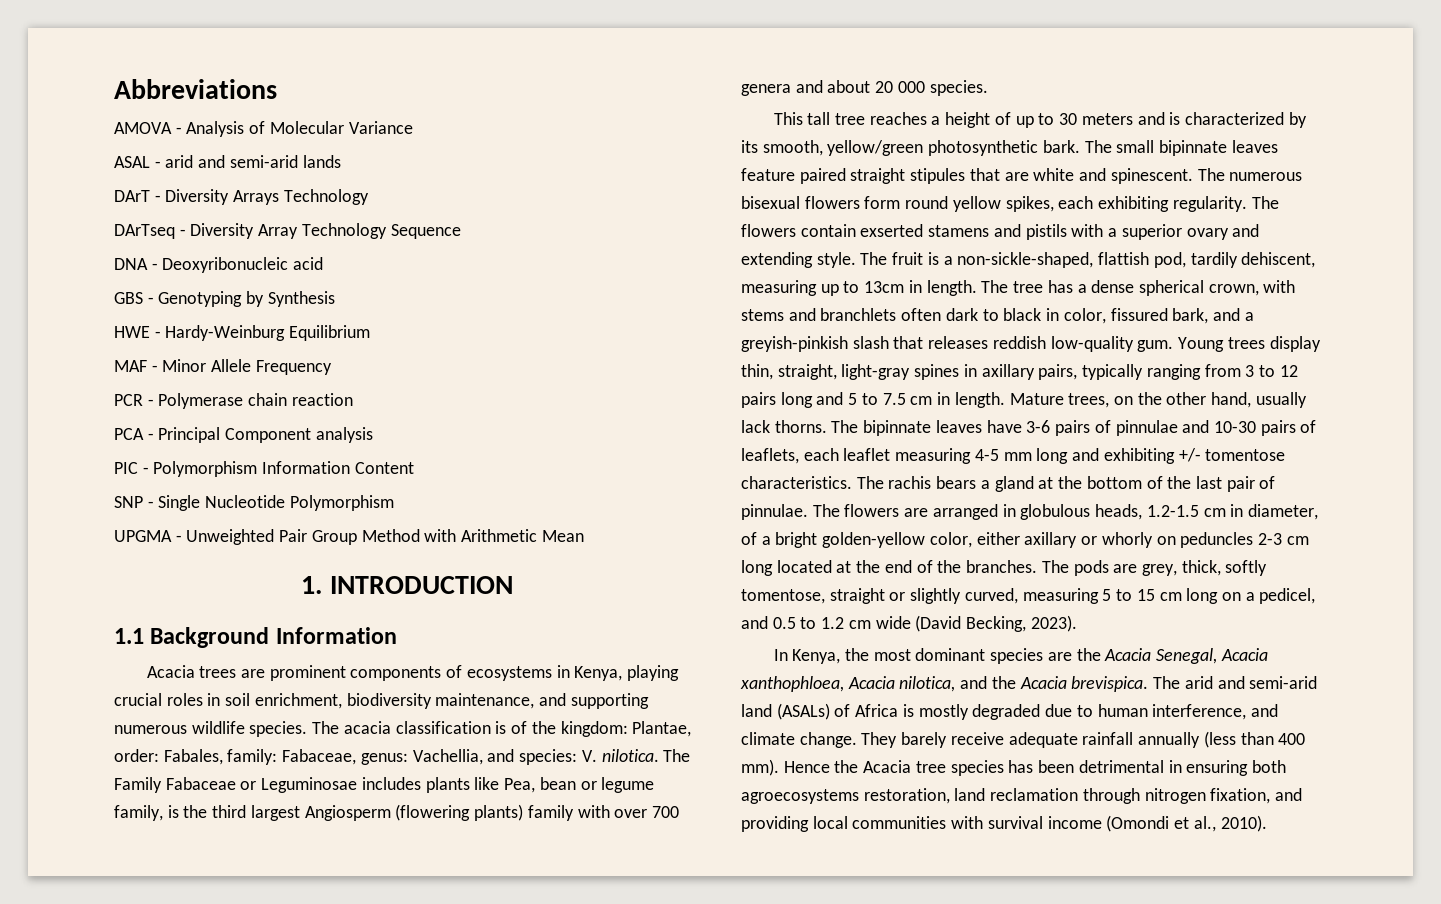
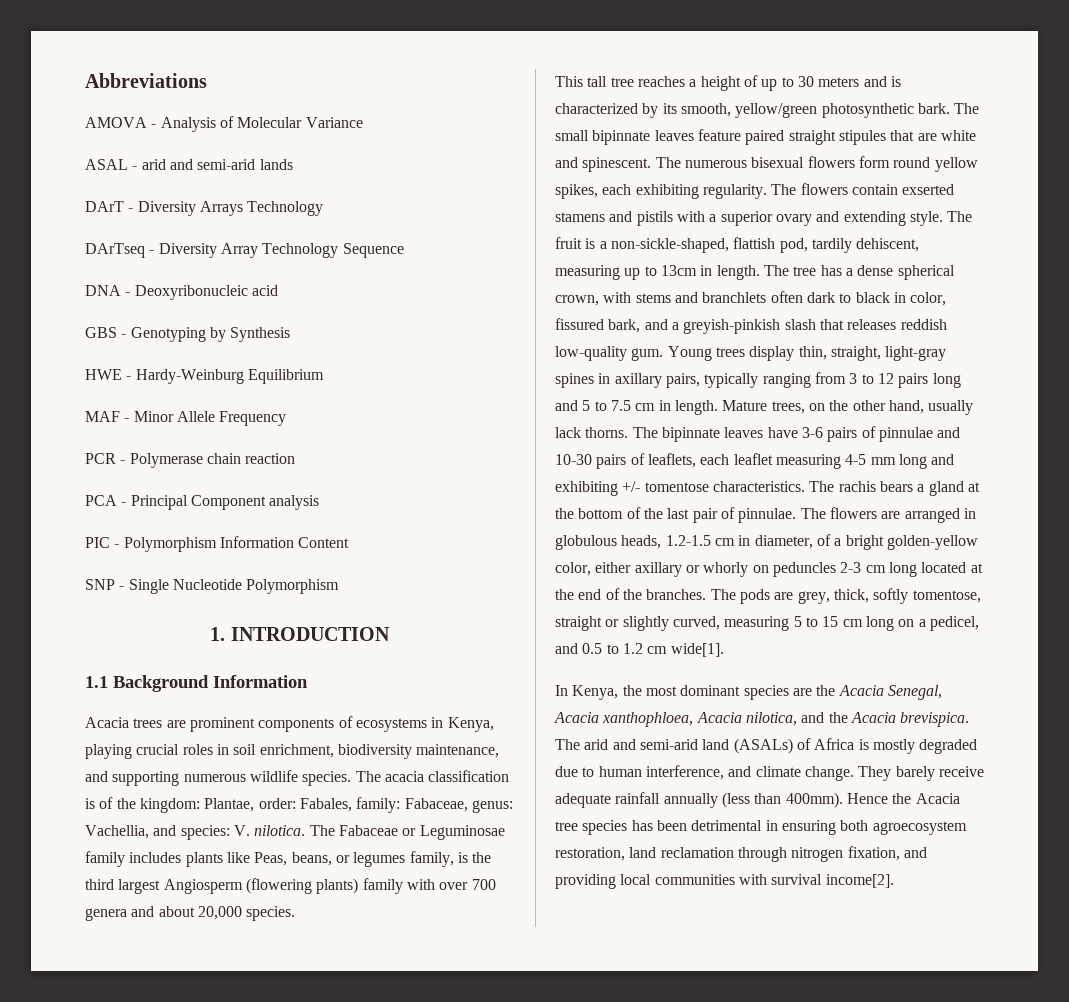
- UPGMA - Unweighted Pair Group Method with Arithmetic Mean
- The Family Fabaceae or Leguminosae includes plants like Pea, bean or legume family, is the third largest Angiosperm (flowering plants) family with over 700 genera and about 20 000 species.
+ The Fabaceae or Leguminosae family includes plants like Peas, beans, or legumes family, is the third largest Angiosperm (flowering plants) family with over 700 genera and about 20,000 species.
- The pods are grey, thick, softly tomentose, straight or slightly curved, measuring 5 to 15 cm long on a pedicel, and 0.5 to 1.2 cm wide (David Becking, 2023).
+ The pods are grey, thick, softly tomentose, straight or slightly curved, measuring 5 to 15 cm long on a pedicel, and 0.5 to 1.2 cm wide[1].
- They barely receive adequate rainfall annually (less than 400 mm).
+ They barely receive adequate rainfall annually (less than 400mm).
- Hence the Acacia tree species has been detrimental in ensuring both agroecosystems restoration, land reclamation through nitrogen fixation, and providing local communities with survival income (Omondi et al., 2010).
+ Hence the Acacia tree species has been detrimental in ensuring both agroecosystem restoration, land reclamation through nitrogen fixation, and providing local communities with survival income[2].

